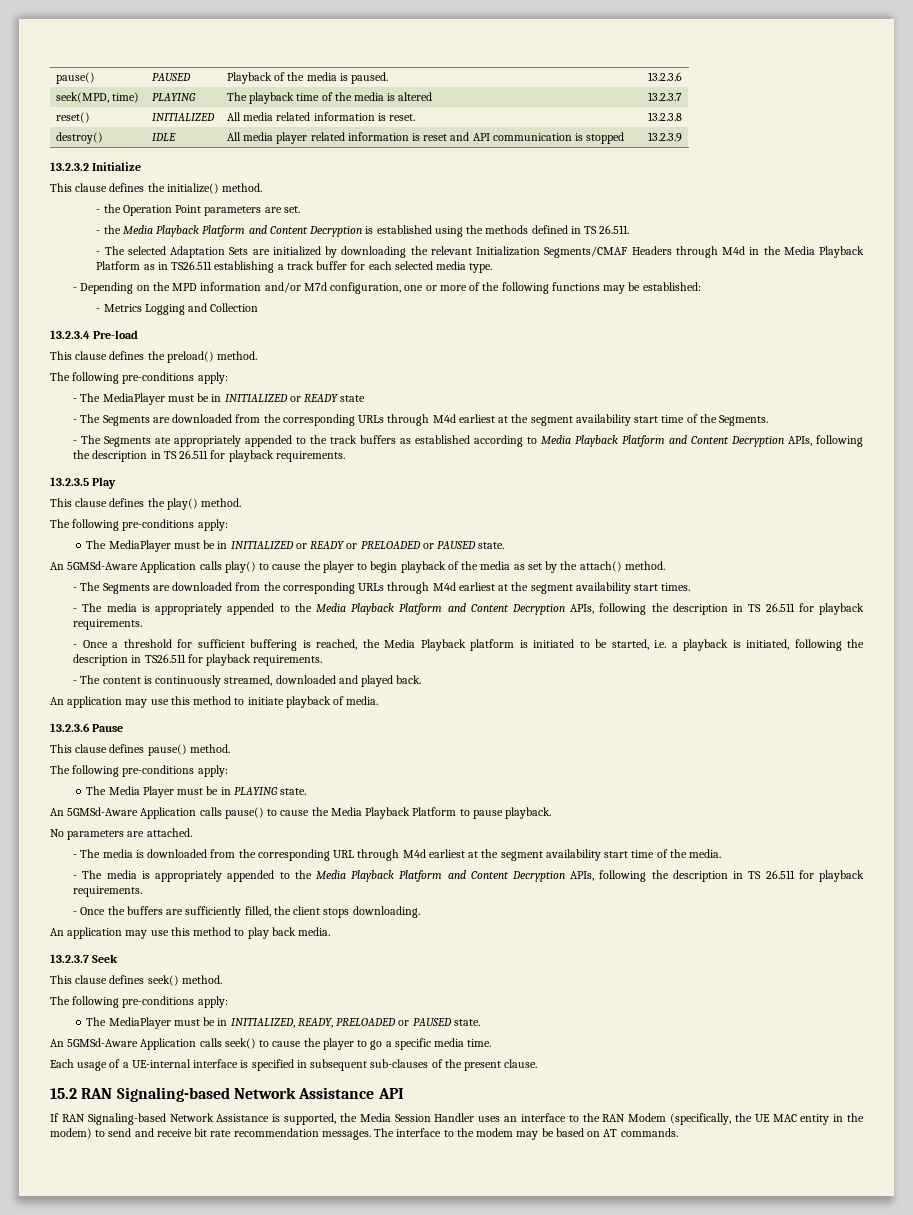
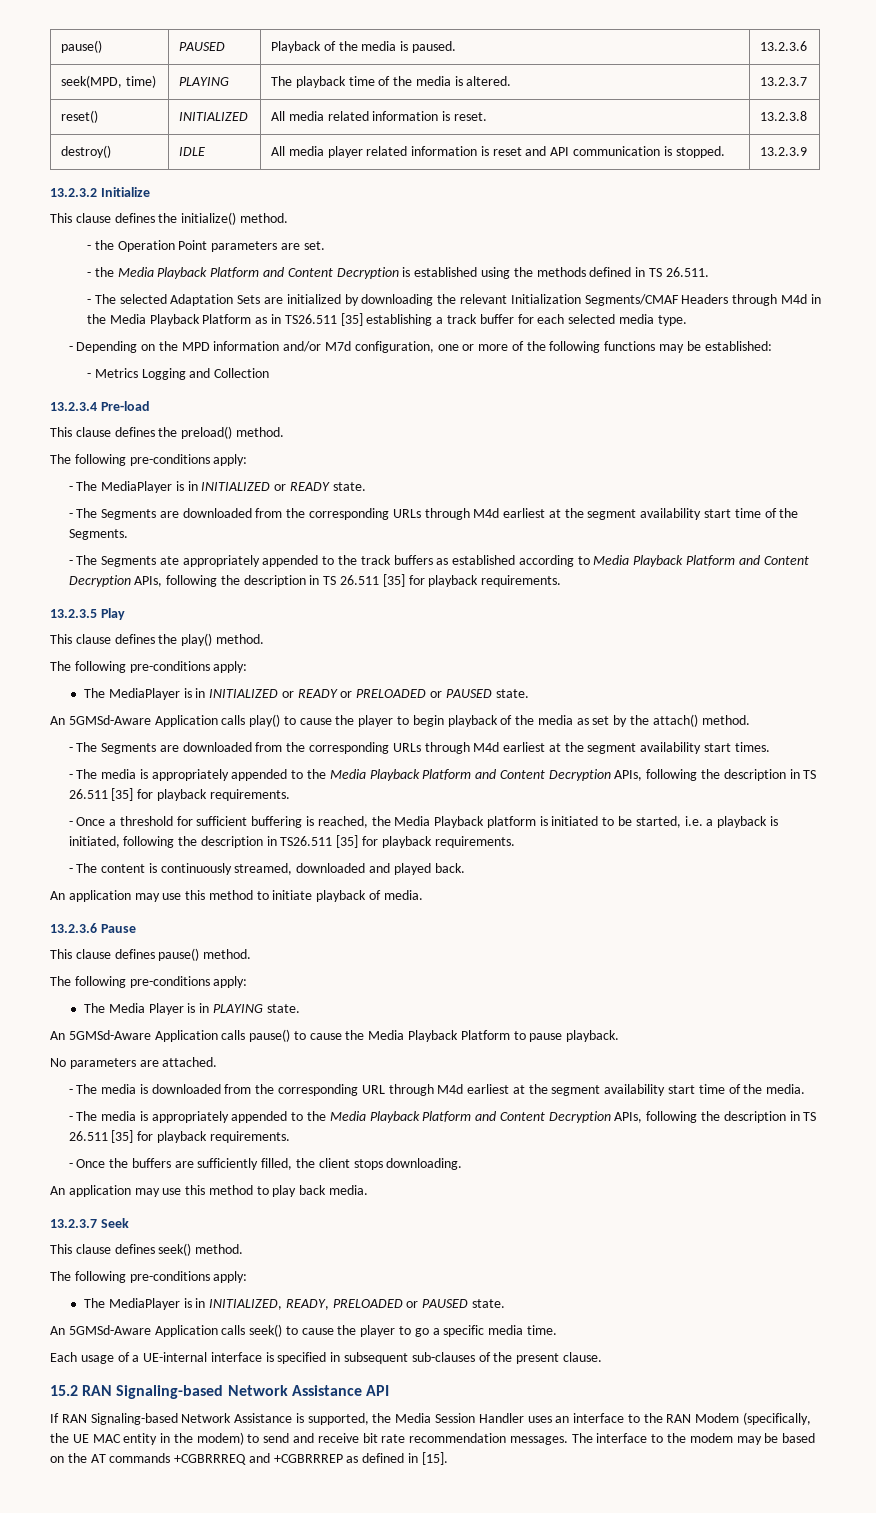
- seek(MPD, time) | PLAYING | The playback time of the media is altered | 13.2.3.7
+ seek(MPD, time) | PLAYING | The playback time of the media is altered. | 13.2.3.7
- destroy() | IDLE | All media player related information is reset and API communication is stopped | 13.2.3.9
+ destroy() | IDLE | All media player related information is reset and API communication is stopped. | 13.2.3.9
- - The selected Adaptation Sets are initialized by downloading the relevant Initialization Segments/CMAF Headers through M4d in the Media Playback Platform as in TS26.511 establishing a track buffer for each selected media type.
+ - The selected Adaptation Sets are initialized by downloading the relevant Initialization Segments/CMAF Headers through M4d in the Media Playback Platform as in TS26.511 [35] establishing a track buffer for each selected media type.
- - The MediaPlayer must be in INITIALIZED or READY state
+ - The MediaPlayer is in INITIALIZED or READY state.
- - The Segments ate appropriately appended to the track buffers as established according to Media Playback Platform and Content Decryption APIs, following the description in TS 26.511 for playback requirements.
+ - The Segments ate appropriately appended to the track buffers as established according to Media Playback Platform and Content Decryption APIs, following the description in TS 26.511 [35] for playback requirements.
- The MediaPlayer must be in INITIALIZED or READY or PRELOADED or PAUSED state.
+ The MediaPlayer is in INITIALIZED or READY or PRELOADED or PAUSED state.
  - The Segments are downloaded from the corresponding URLs through M4d earliest at the segment availability start times.
- - The media is appropriately appended to the Media Playback Platform and Content Decryption APIs, following the description in TS 26.511 for playback requirements.
+ - The media is appropriately appended to the Media Playback Platform and Content Decryption APIs, following the description in TS 26.511 [35] for playback requirements.
- - Once a threshold for sufficient buffering is reached, the Media Playback platform is initiated to be started, i.e. a playback is initiated, following the description in TS26.511 for playback requirements.
+ - Once a threshold for sufficient buffering is reached, the Media Playback platform is initiated to be started, i.e. a playback is initiated, following the description in TS26.511 [35] for playback requirements.
- The Media Player must be in PLAYING state.
+ The Media Player is in PLAYING state.
  - The media is downloaded from the corresponding URL through M4d earliest at the segment availability start time of the media.
- - The media is appropriately appended to the Media Playback Platform and Content Decryption APIs, following the description in TS 26.511 for playback requirements.
+ - The media is appropriately appended to the Media Playback Platform and Content Decryption APIs, following the description in TS 26.511 [35] for playback requirements.
- The MediaPlayer must be in INITIALIZED, READY, PRELOADED or PAUSED state.
+ The MediaPlayer is in INITIALIZED, READY, PRELOADED or PAUSED state.
- The interface to the modem may be based on AT commands.
+ The interface to the modem may be based on the AT commands +CGBRRREQ and +CGBRRREP as defined in [15].

